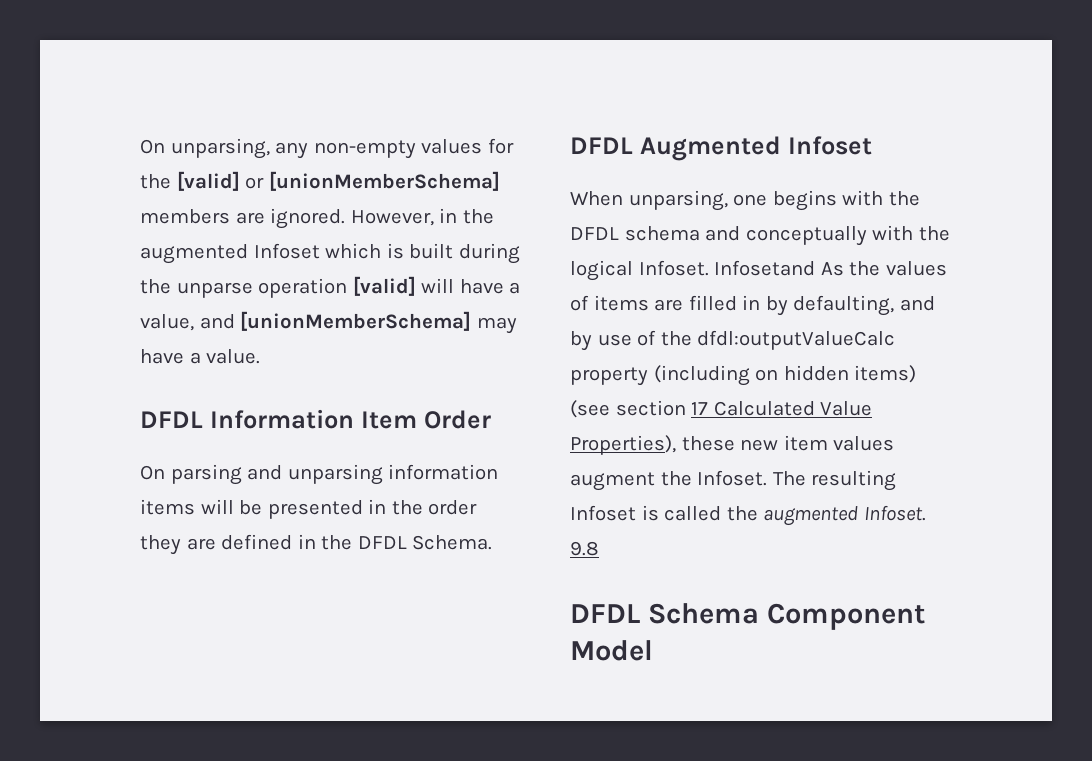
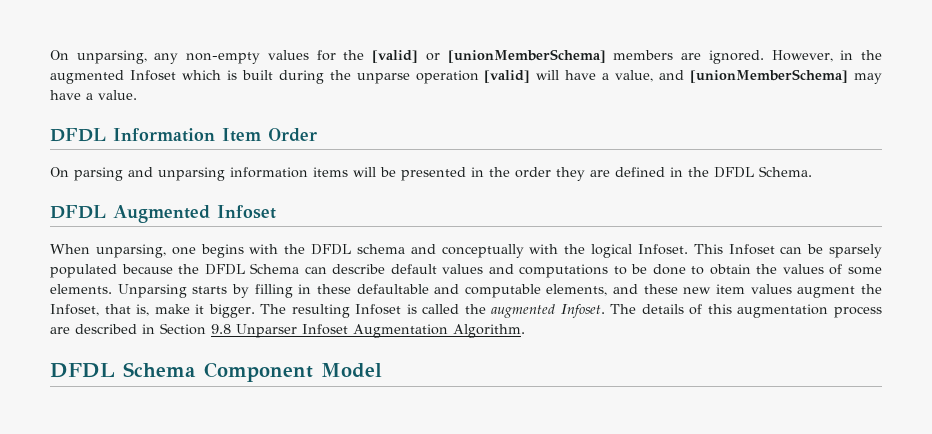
- Infosetand As the values of items are filled in by defaulting, and by use of the dfdl:outputValueCalc property (including on hidden items) (see section 17 Calculated Value Properties), these new item values augment the Infoset.
+ This Infoset can be sparsely populated because the DFDL Schema can describe default values and computations to be done to obtain the values of some elements. Unparsing starts by filling in these defaultable and computable elements, and these new item values augment the Infoset, that is, make it bigger.
- 9.8
+ The details of this augmentation process are described in Section 9.8 Unparser Infoset Augmentation Algorithm.

